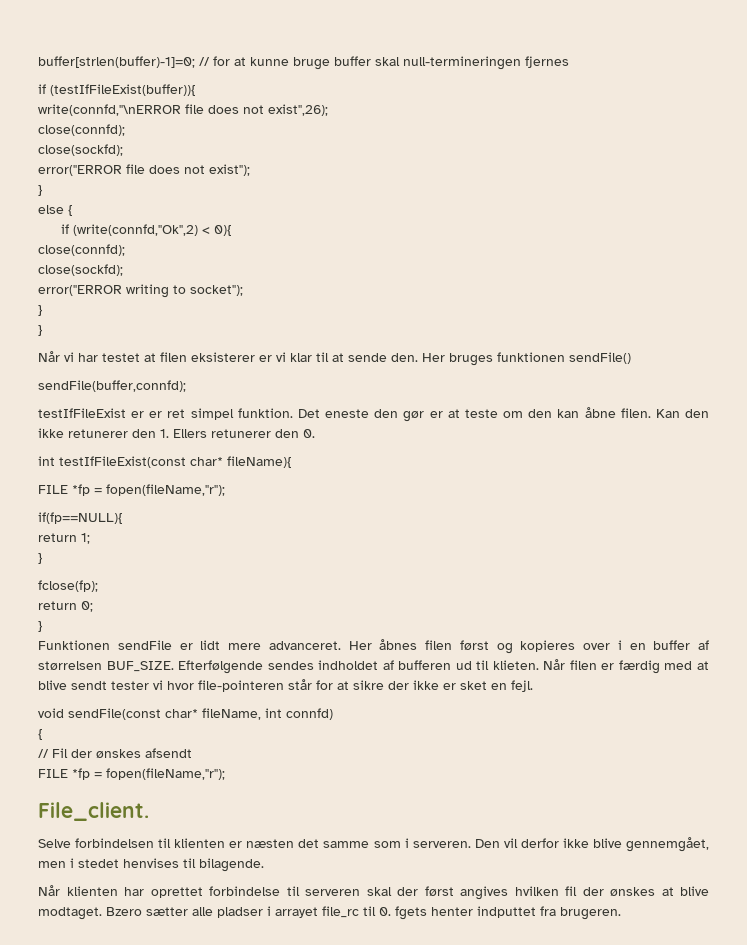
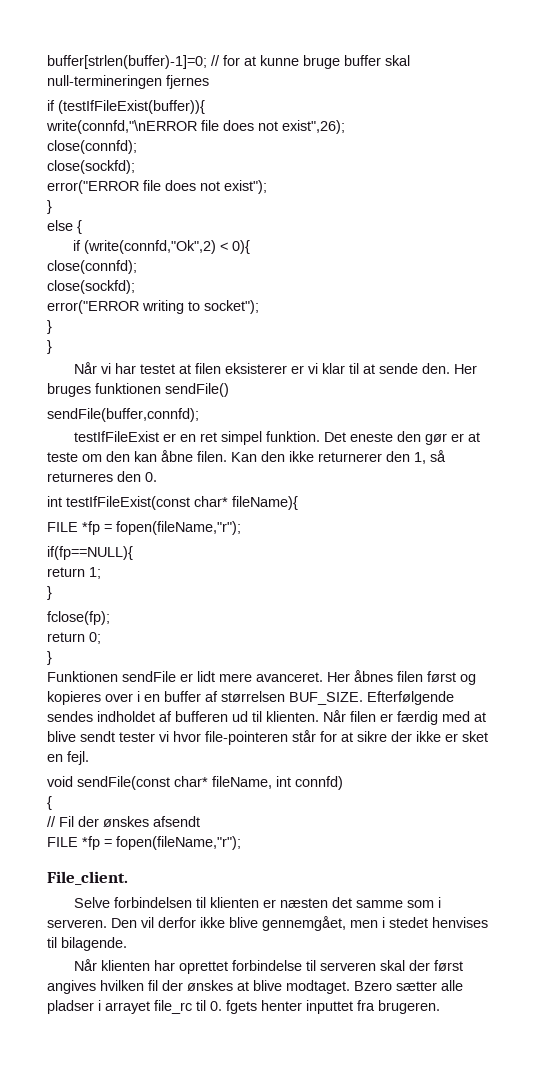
- testIfFileExist er er ret simpel funktion.
+ testIfFileExist er en ret simpel funktion.
- Kan den ikke retunerer den 1. Ellers retunerer den 0.
+ Kan den ikke returnerer den 1, så returneres den 0.
- Funktionen sendFile er lidt mere advanceret.
+ Funktionen sendFile er lidt mere avanceret.
- Efterfølgende sendes indholdet af bufferen ud til klieten.
+ Efterfølgende sendes indholdet af bufferen ud til klienten.
- Bzero sætter alle pladser i arrayet file_rc til 0. fgets henter indputtet fra brugeren.
+ Bzero sætter alle pladser i arrayet file_rc til 0. fgets henter inputtet fra brugeren.

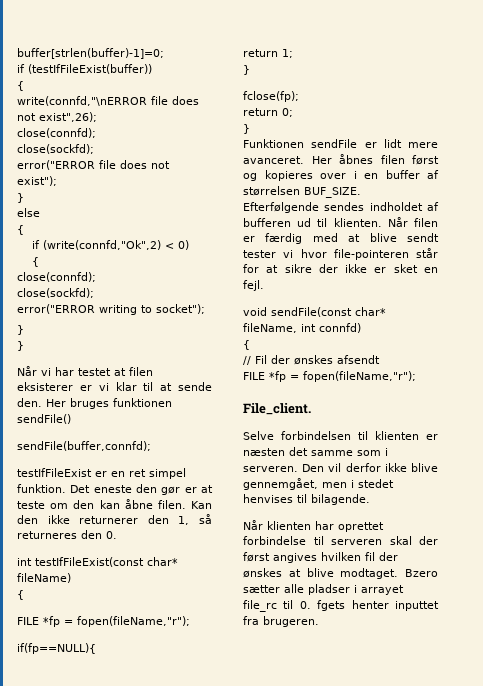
- buffer[strlen(buffer)-1]=0; // for at kunne bruge buffer skal null-termineringen fjernes
- if (testIfFileExist(buffer)){
+ buffer[strlen(buffer)-1]=0;
+ if (testIfFileExist(buffer))
+ {
- else {
+ else
+ {
- if (write(connfd,"Ok",2) < 0){
+ if (write(connfd,"Ok",2) < 0)
+ {
- int testIfFileExist(const char* fileName){
+ int testIfFileExist(const char* fileName)
+ {

